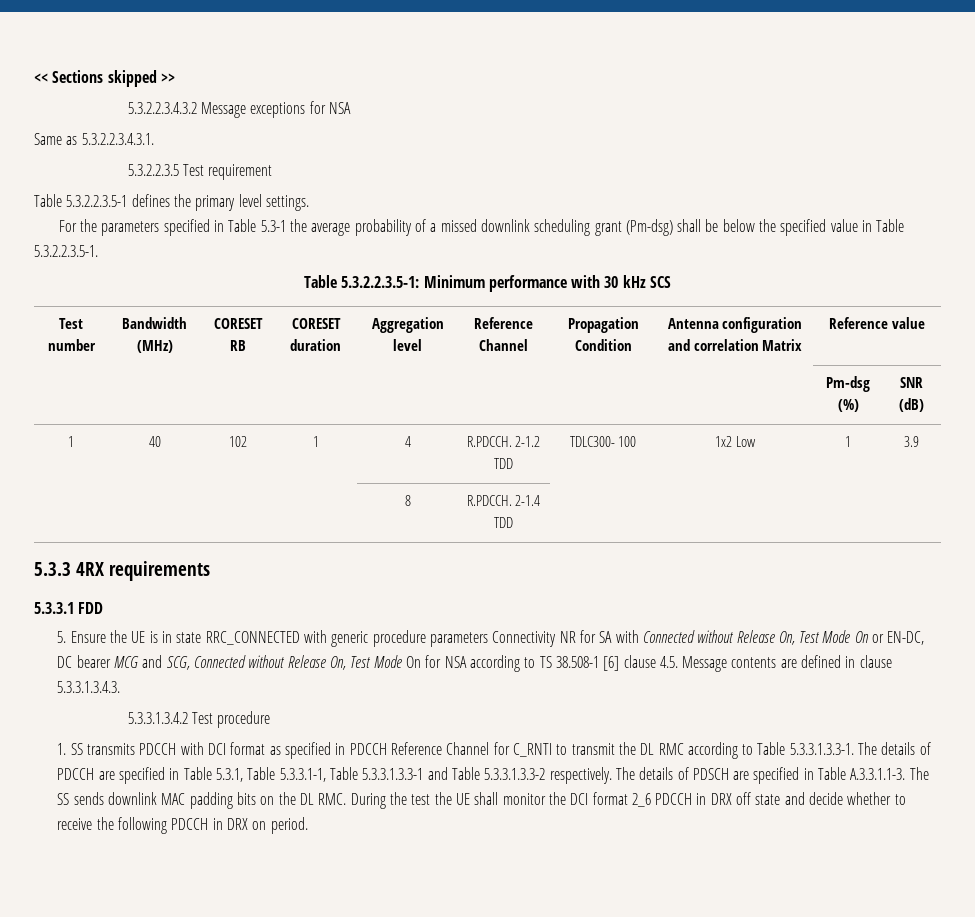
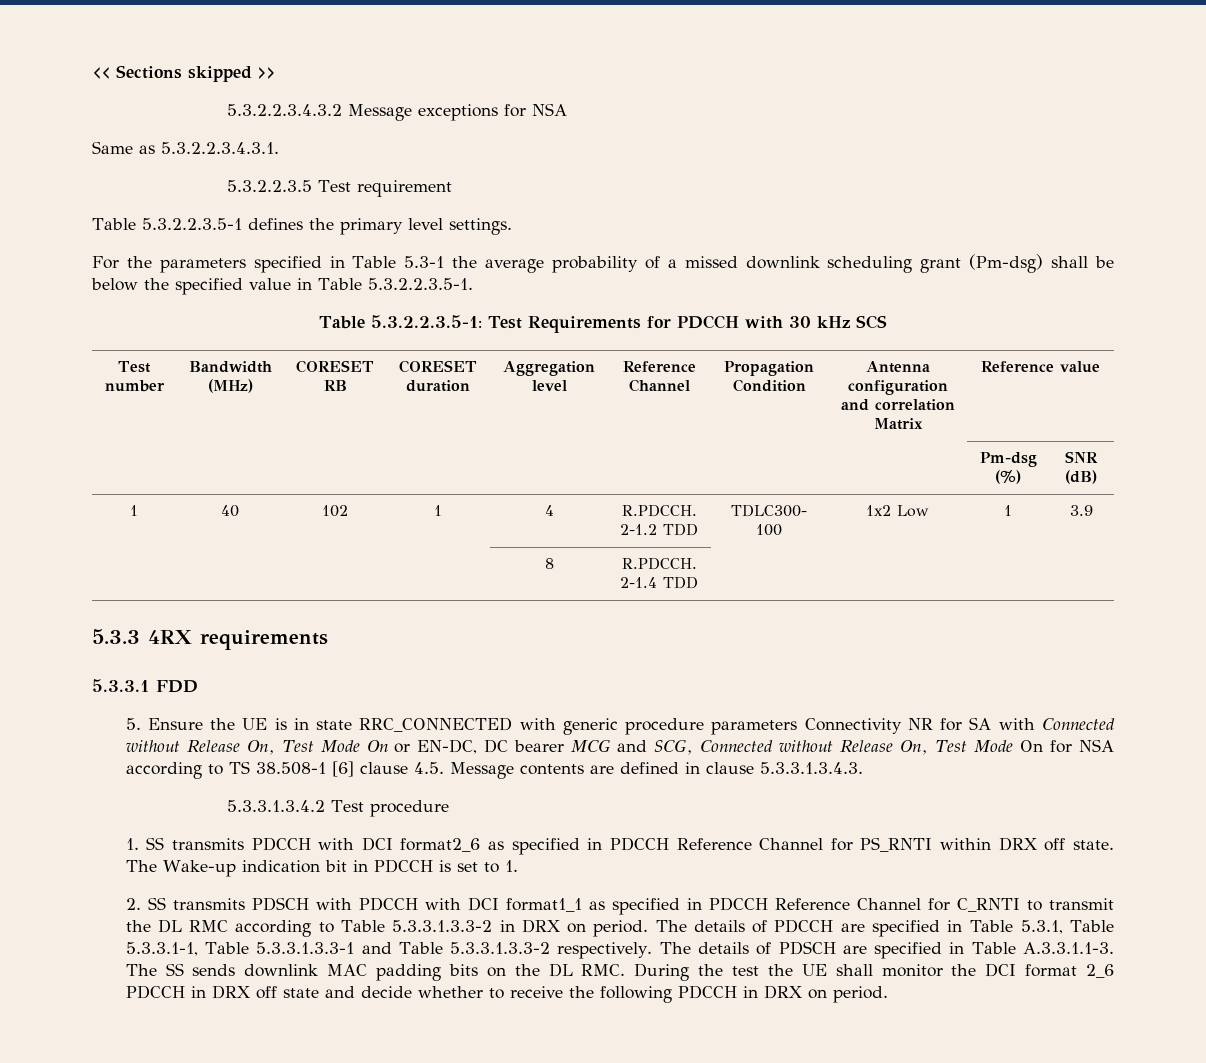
- Table 5.3.2.2.3.5-1: Minimum performance with 30 kHz SCS
+ Table 5.3.2.2.3.5-1: Test Requirements for PDCCH with 30 kHz SCS
- 1. SS transmits PDCCH with DCI format as specified in PDCCH Reference Channel for C_RNTI to transmit the DL RMC according to Table 5.3.3.1.3.3-1. The details of PDCCH are specified in Table 5.3.1, Table 5.3.3.1-1, Table 5.3.3.1.3.3-1 and Table 5.3.3.1.3.3-2 respectively.
+ 1. SS transmits PDCCH with DCI format2_6 as specified in PDCCH Reference Channel for PS_RNTI within DRX off state. The Wake-up indication bit in PDCCH is set to 1.
+ 2. SS transmits PDSCH with PDCCH with DCI format1_1 as specified in PDCCH Reference Channel for C_RNTI to transmit the DL RMC according to Table 5.3.3.1.3.3-2 in DRX on period. The details of PDCCH are specified in Table 5.3.1, Table 5.3.3.1-1, Table 5.3.3.1.3.3-1 and Table 5.3.3.1.3.3-2 respectively.

